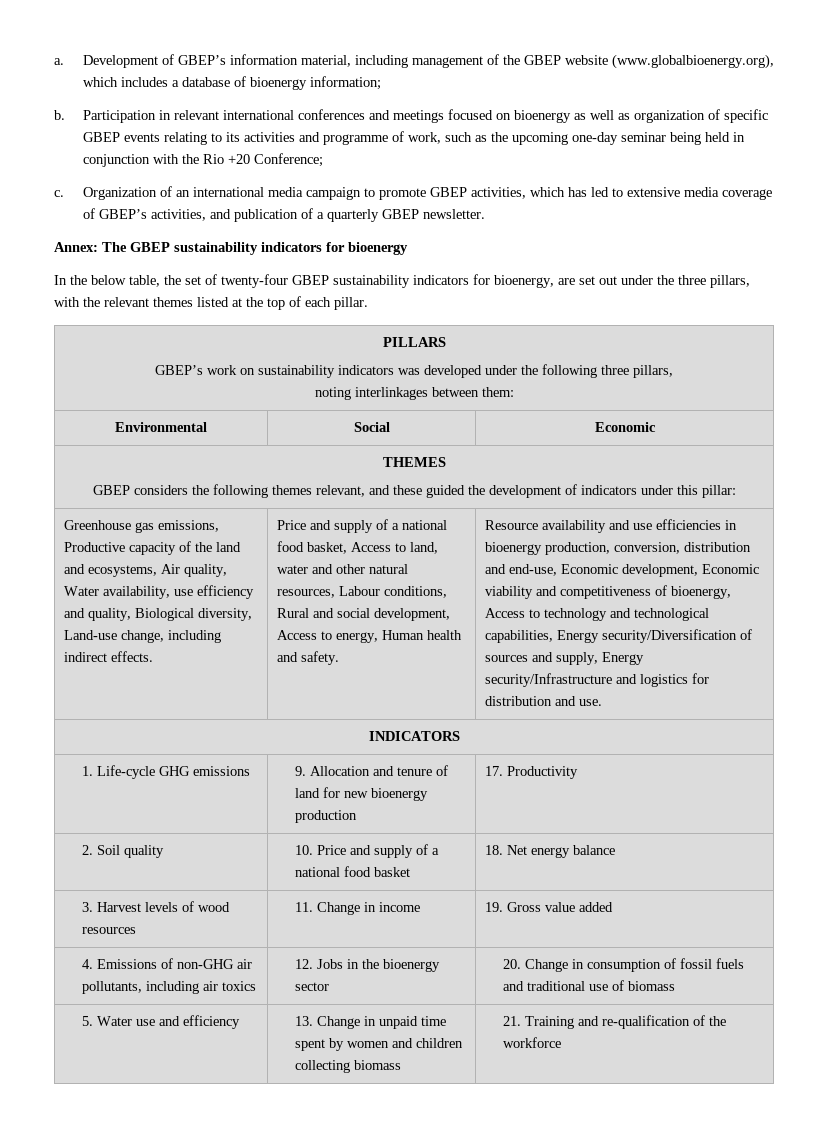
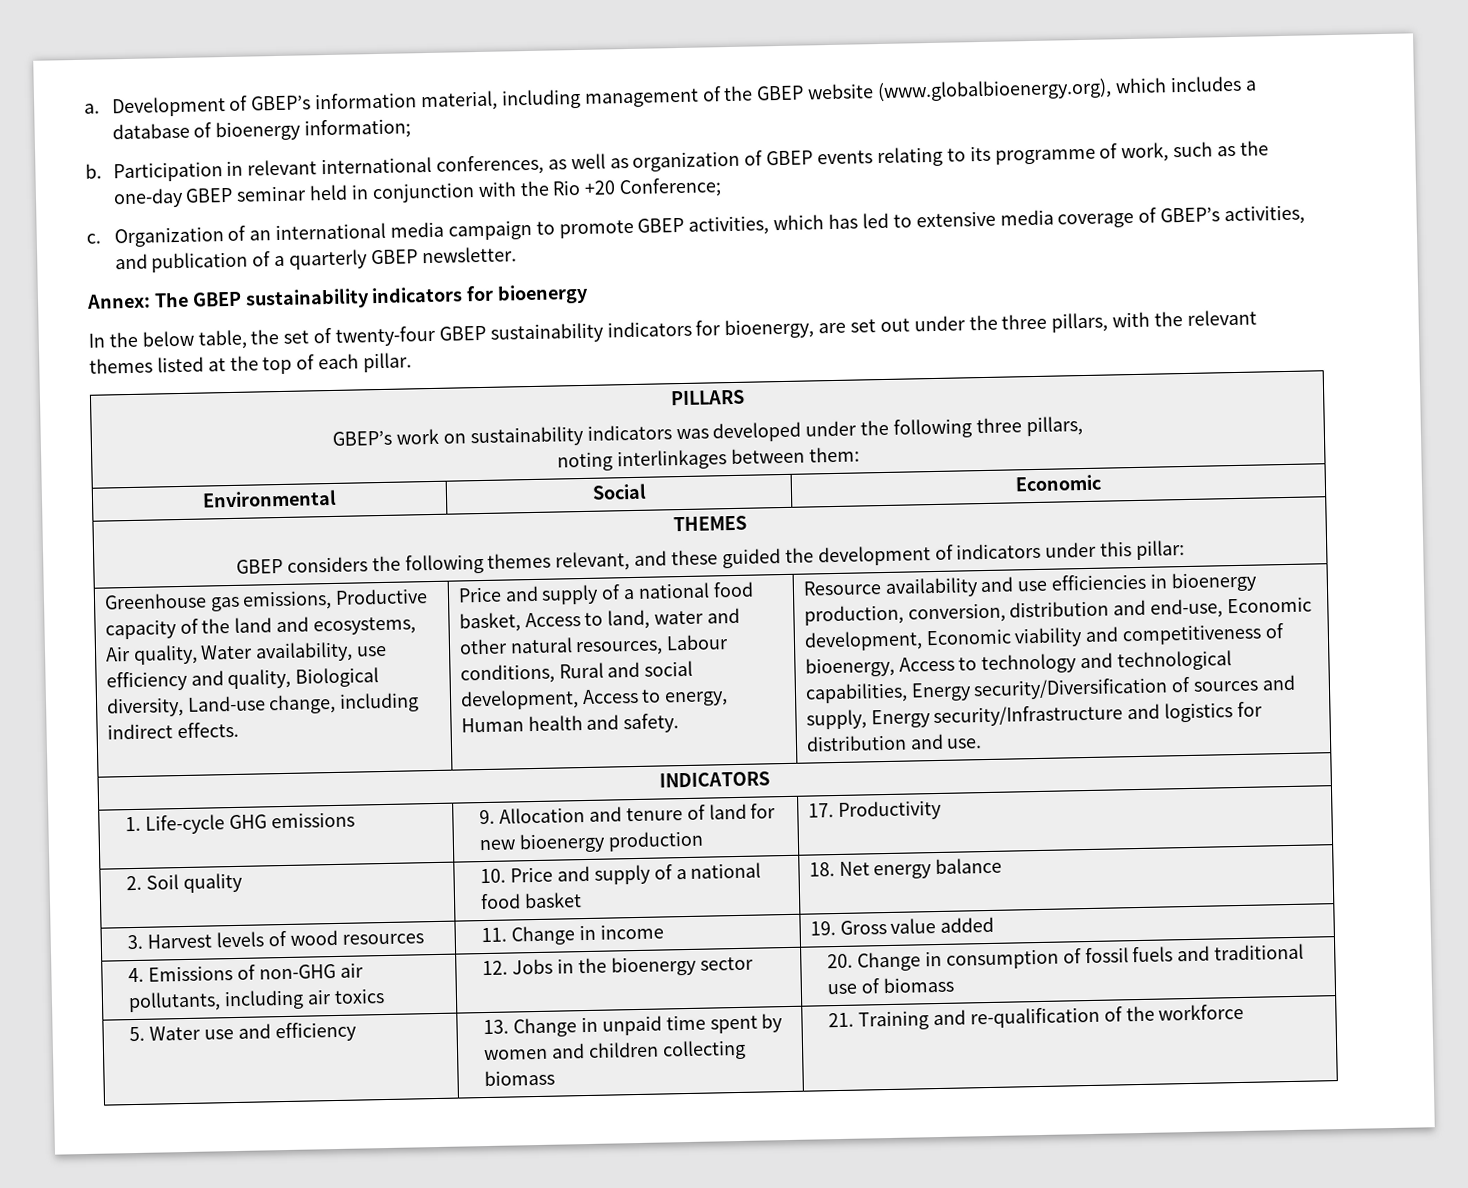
- Participation in relevant international conferences and meetings focused on bioenergy as well as organization of specific GBEP events relating to its activities and programme of work, such as the upcoming one-day seminar being held in conjunction with the Rio +20 Conference;
+ Participation in relevant international conferences, as well as organization of GBEP events relating to its programme of work, such as the one-day GBEP seminar held in conjunction with the Rio +20 Conference;

